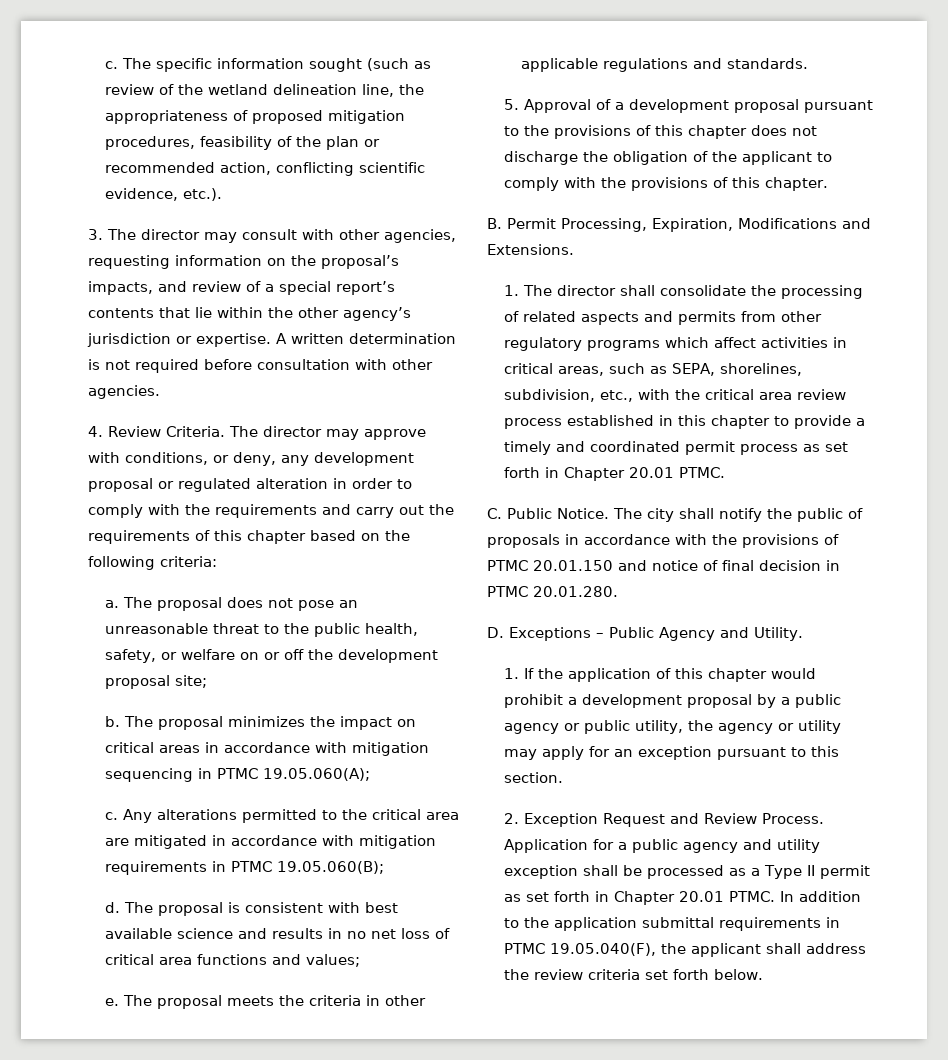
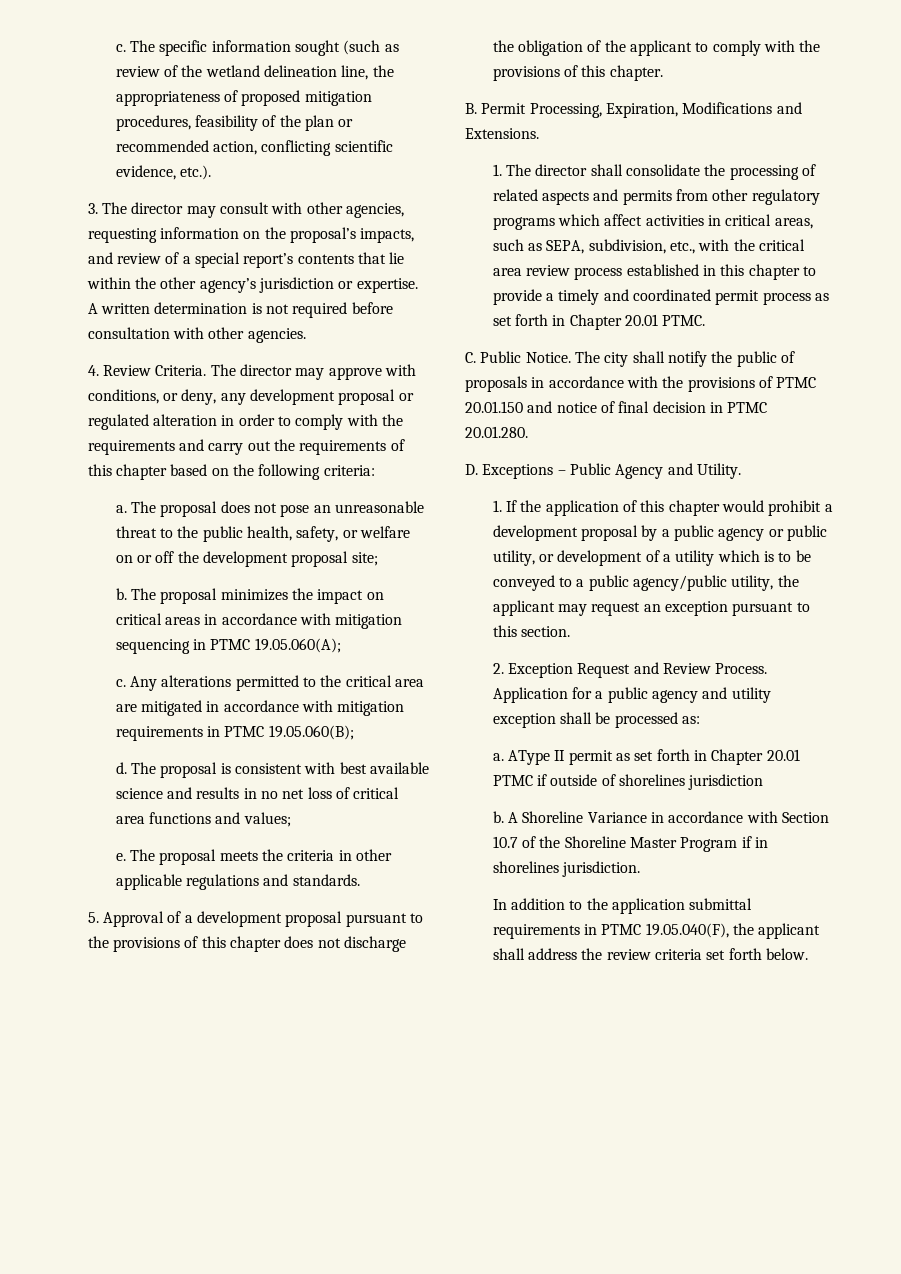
- 1. The director shall consolidate the processing of related aspects and permits from other regulatory programs which affect activities in critical areas, such as SEPA, shorelines, subdivision, etc., with the critical area review process established in this chapter to provide a timely and coordinated permit process as set forth in Chapter 20.01 PTMC.
+ 1. The director shall consolidate the processing of related aspects and permits from other regulatory programs which affect activities in critical areas, such as SEPA, subdivision, etc., with the critical area review process established in this chapter to provide a timely and coordinated permit process as set forth in Chapter 20.01 PTMC.
- 1. If the application of this chapter would prohibit a development proposal by a public agency or public utility, the agency or utility may apply for an exception pursuant to this section.
+ 1. If the application of this chapter would prohibit a development proposal by a public agency or public utility, or development of a utility which is to be conveyed to a public agency/public utility, the applicant may request an exception pursuant to this section.
- Application for a public agency and utility exception shall be processed as a Type II permit as set forth in Chapter 20.01 PTMC. In addition to the application submittal requirements in PTMC 19.05.040(F), the applicant shall address the review criteria set forth below.
+ Application for a public agency and utility exception shall be processed as:
+ a. AType II permit as set forth in Chapter 20.01 PTMC if outside of shorelines jurisdiction
+ b. A Shoreline Variance in accordance with Section 10.7 of the Shoreline Master Program if in shorelines jurisdiction.
+ In addition to the application submittal requirements in PTMC 19.05.040(F), the applicant shall address the review criteria set forth below.

